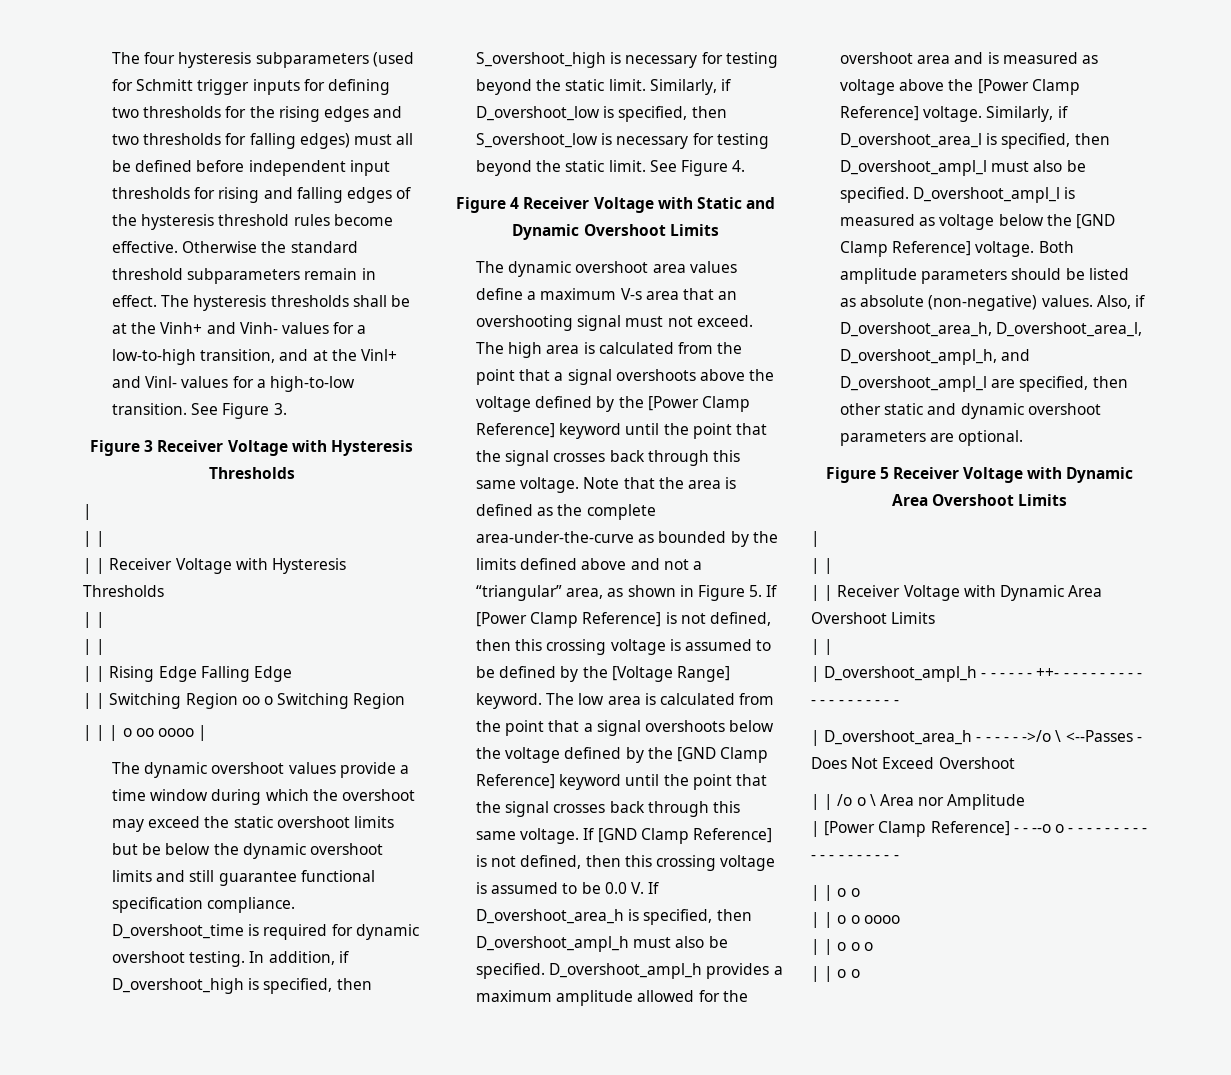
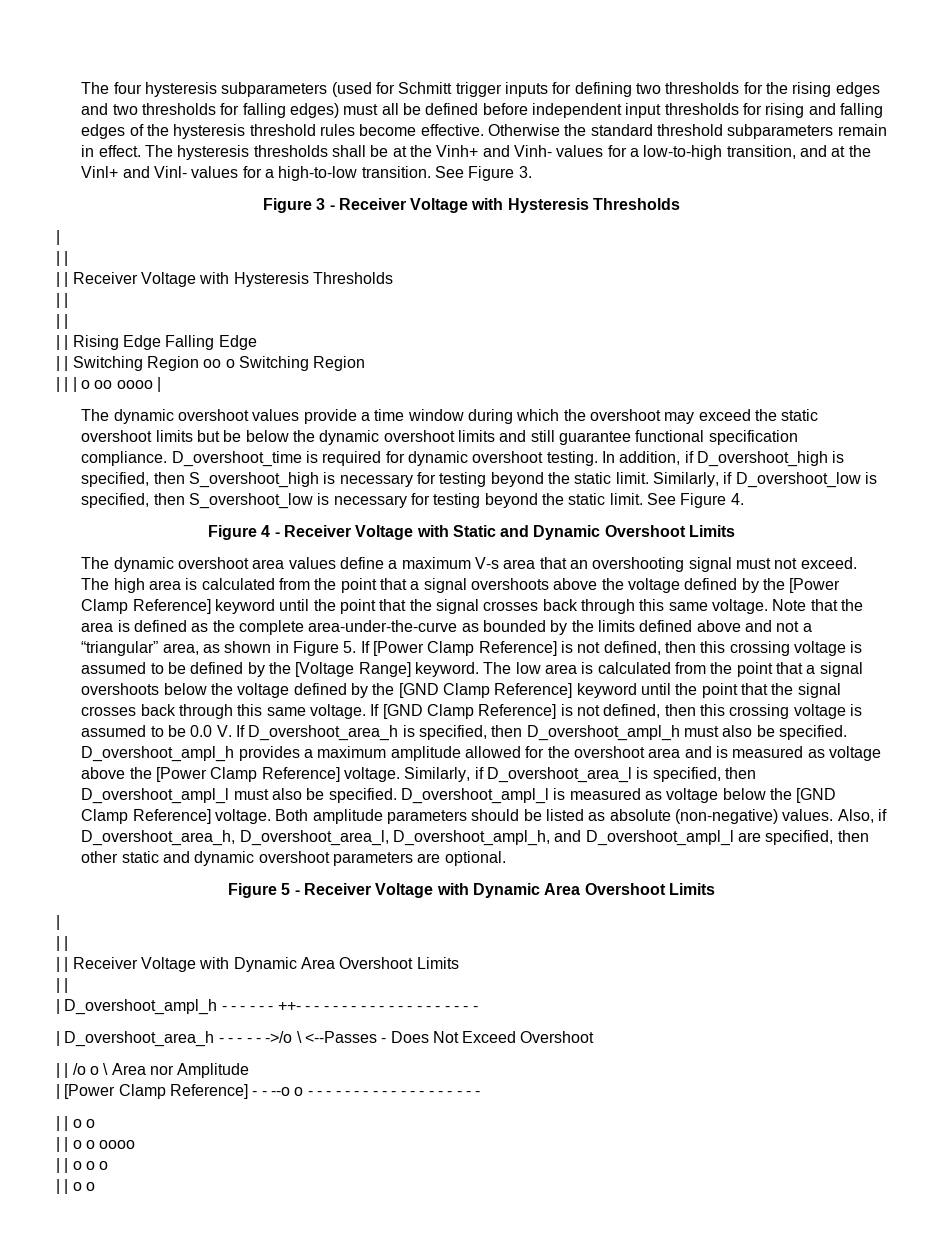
- Figure 3 Receiver Voltage with Hysteresis Thresholds
+ Figure 3 - Receiver Voltage with Hysteresis Thresholds
- Figure 4 Receiver Voltage with Static and Dynamic Overshoot Limits
+ Figure 4 - Receiver Voltage with Static and Dynamic Overshoot Limits
- Figure 5 Receiver Voltage with Dynamic Area Overshoot Limits
+ Figure 5 - Receiver Voltage with Dynamic Area Overshoot Limits

